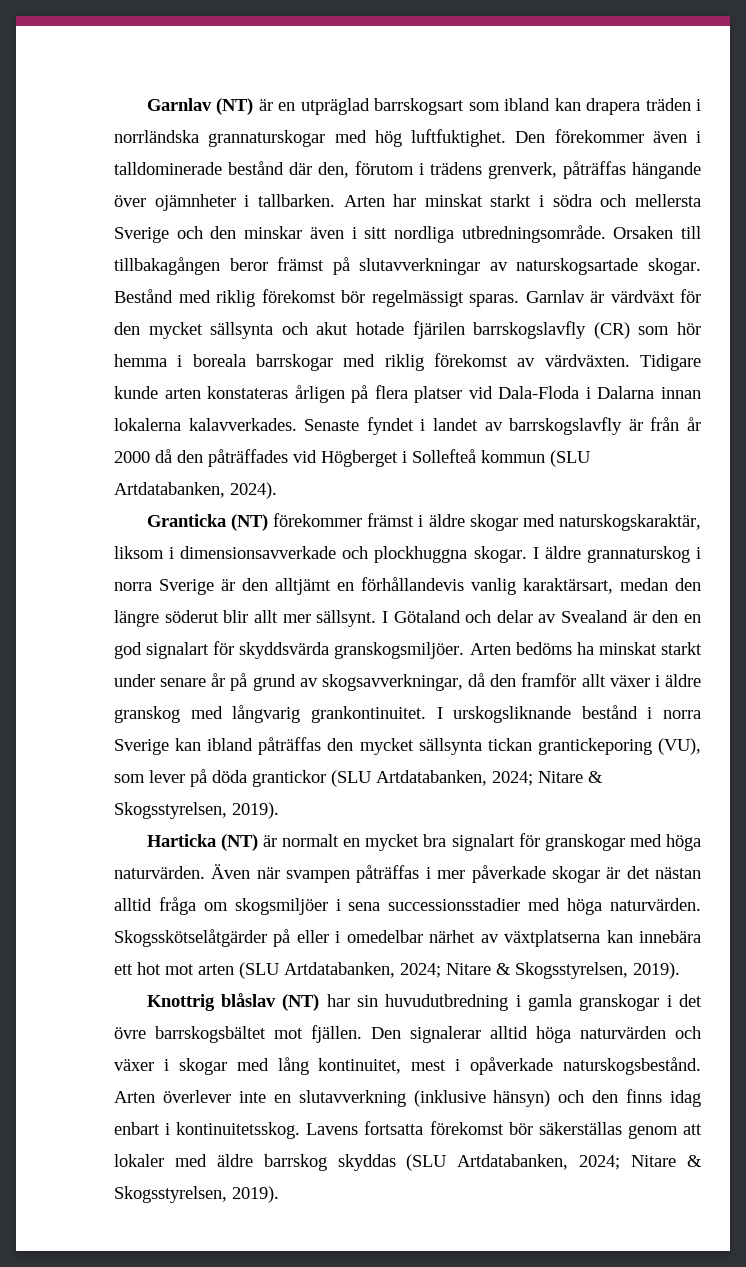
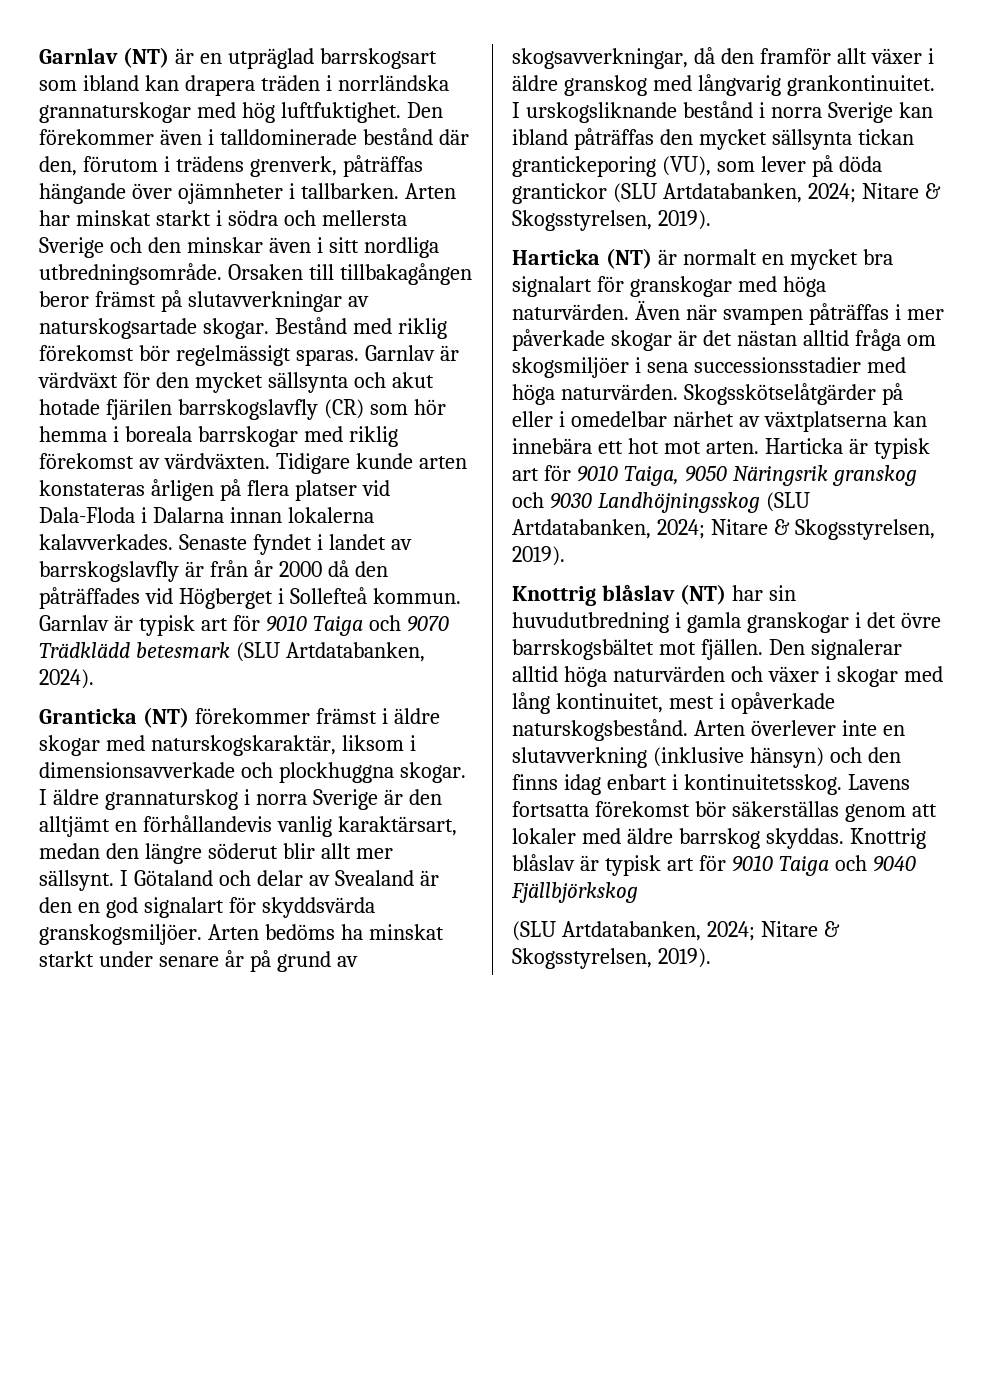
- Senaste fyndet i landet av barrskogslavfly är från år 2000 då den påträffades vid Högberget i Sollefteå kommun (SLU Artdatabanken, 2024).
+ Senaste fyndet i landet av barrskogslavfly är från år 2000 då den påträffades vid Högberget i Sollefteå kommun. Garnlav är typisk art för 9010 Taiga och 9070 Trädklädd betesmark (SLU Artdatabanken, 2024).
- Skogsskötselåtgärder på eller i omedelbar närhet av växtplatserna kan innebära ett hot mot arten (SLU Artdatabanken, 2024; Nitare & Skogsstyrelsen, 2019).
+ Skogsskötselåtgärder på eller i omedelbar närhet av växtplatserna kan innebära ett hot mot arten. Harticka är typisk art för 9010 Taiga, 9050 Näringsrik granskog och 9030 Landhöjningsskog (SLU Artdatabanken, 2024; Nitare & Skogsstyrelsen, 2019).
- Lavens fortsatta förekomst bör säkerställas genom att lokaler med äldre barrskog skyddas (SLU Artdatabanken, 2024; Nitare & Skogsstyrelsen, 2019).
+ Lavens fortsatta förekomst bör säkerställas genom att lokaler med äldre barrskog skyddas. Knottrig blåslav är typisk art för 9010 Taiga och 9040 Fjällbjörkskog
+ (SLU Artdatabanken, 2024; Nitare & Skogsstyrelsen, 2019).

